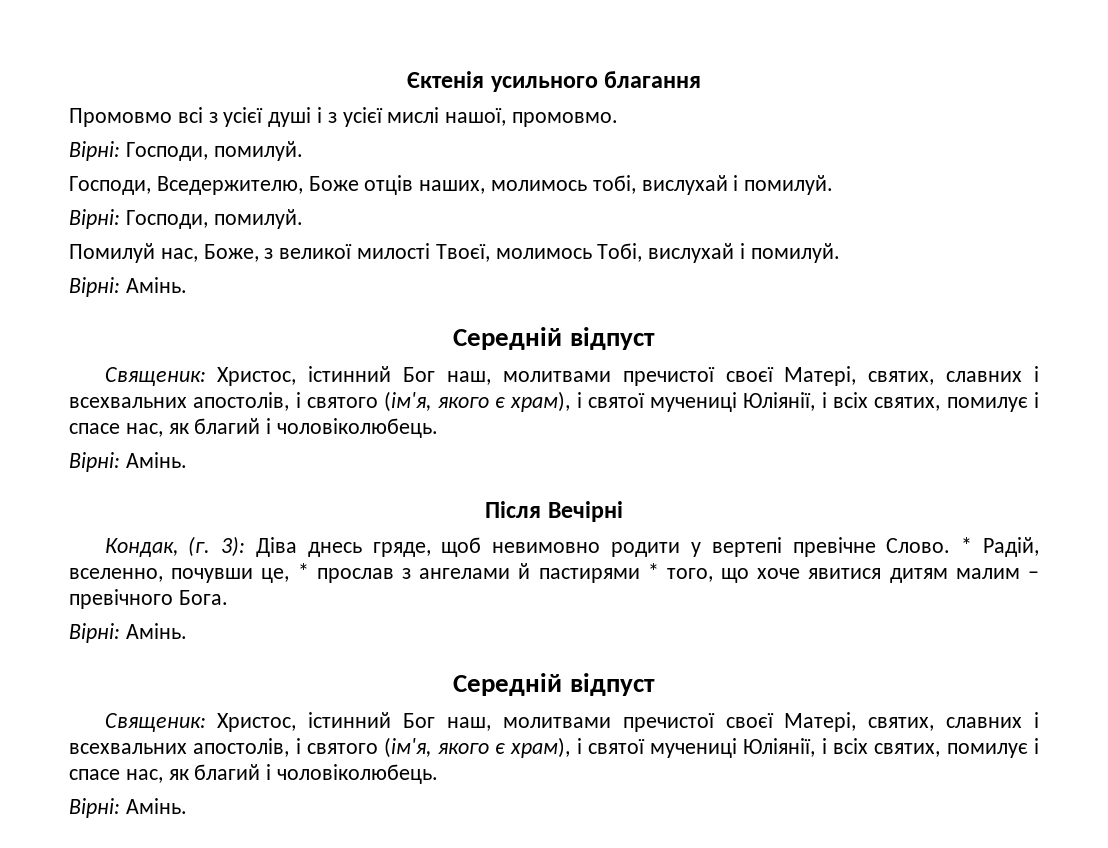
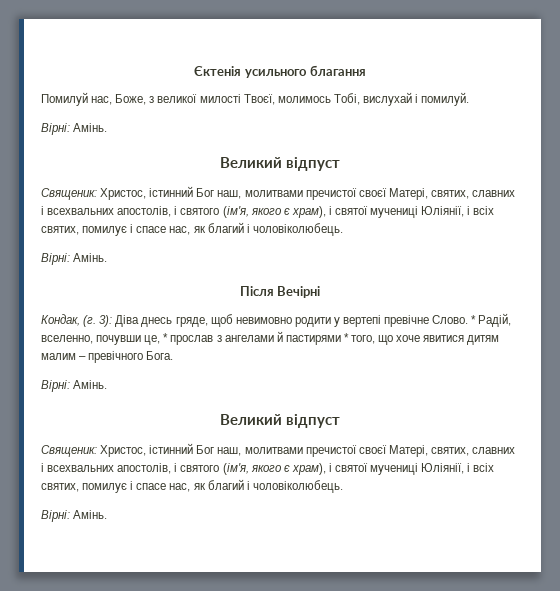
- Промовмо всі з усієї душі і з усієї мислі нашої, промовмо.
- Вірні: Господи, помилуй.
- Господи, Вседержителю, Боже отців наших, молимось тобі, вислухай і помилуй.
- Вірні: Господи, помилуй.
  Помилуй нас, Боже, з великої милості Твоєї, молимось Тобі, вислухай і помилуй.
  Вірні: Амінь.
- Середній відпуст
+ Великий відпуст
  * Радій, вселенно, почувши це, * прослав з ангелами й пастирями * того, що хоче явитися дитям малим – превічного Бога.
  Вірні: Амінь.
- Середній відпуст
+ Великий відпуст

